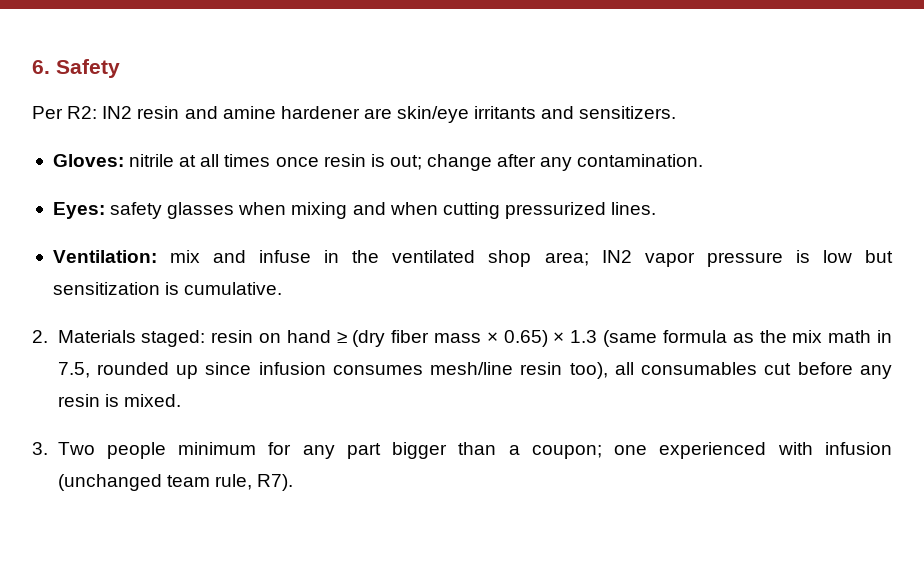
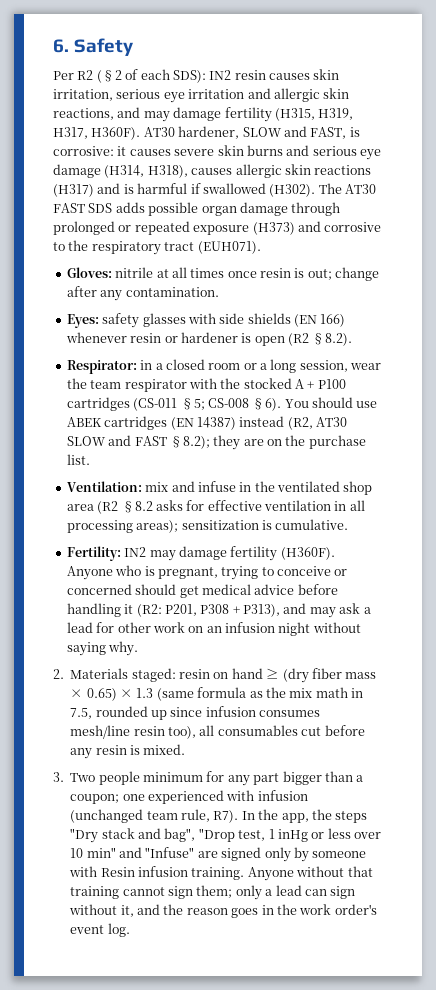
- Per R2: IN2 resin and amine hardener are skin/eye irritants and sensitizers.
+ Per R2 (§2 of each SDS): IN2 resin causes skin irritation, serious eye irritation and allergic skin reactions, and may damage fertility (H315, H319, H317, H360F). AT30 hardener, SLOW and FAST, is corrosive: it causes severe skin burns and serious eye damage (H314, H318), causes allergic skin reactions (H317) and is harmful if swallowed (H302). The AT30 FAST SDS adds possible organ damage through prolonged or repeated exposure (H373) and corrosive to the respiratory tract (EUH071).
- Eyes: safety glasses when mixing and when cutting pressurized lines.
+ Eyes: safety glasses with side shields (EN 166) whenever resin or hardener is open (R2 §8.2).
+ Respirator: in a closed room or a long session, wear the team respirator with the stocked A + P100 cartridges (CS-011 §5; CS-008 §6). You should use ABEK cartridges (EN 14387) instead (R2, AT30 SLOW and FAST §8.2); they are on the purchase list.
- Ventilation: mix and infuse in the ventilated shop area; IN2 vapor pressure is low but sensitization is cumulative.
+ Ventilation: mix and infuse in the ventilated shop area (R2 §8.2 asks for effective ventilation in all processing areas); sensitization is cumulative.
+ Fertility: IN2 may damage fertility (H360F). Anyone who is pregnant, trying to conceive or concerned should get medical advice before handling it (R2: P201, P308 + P313), and may ask a lead for other work on an infusion night without saying why.
- 3. Two people minimum for any part bigger than a coupon; one experienced with infusion (unchanged team rule, R7).
+ 3. Two people minimum for any part bigger than a coupon; one experienced with infusion (unchanged team rule, R7). In the app, the steps "Dry stack and bag", "Drop test, 1 inHg or less over 10 min" and "Infuse" are signed only by someone with Resin infusion training. Anyone without that training cannot sign them; only a lead can sign without it, and the reason goes in the work order's event log.

